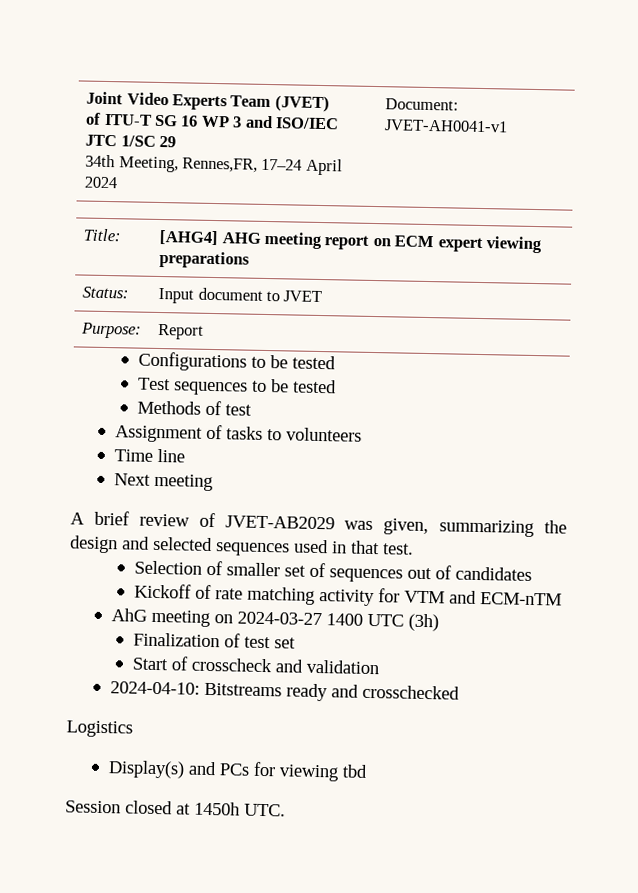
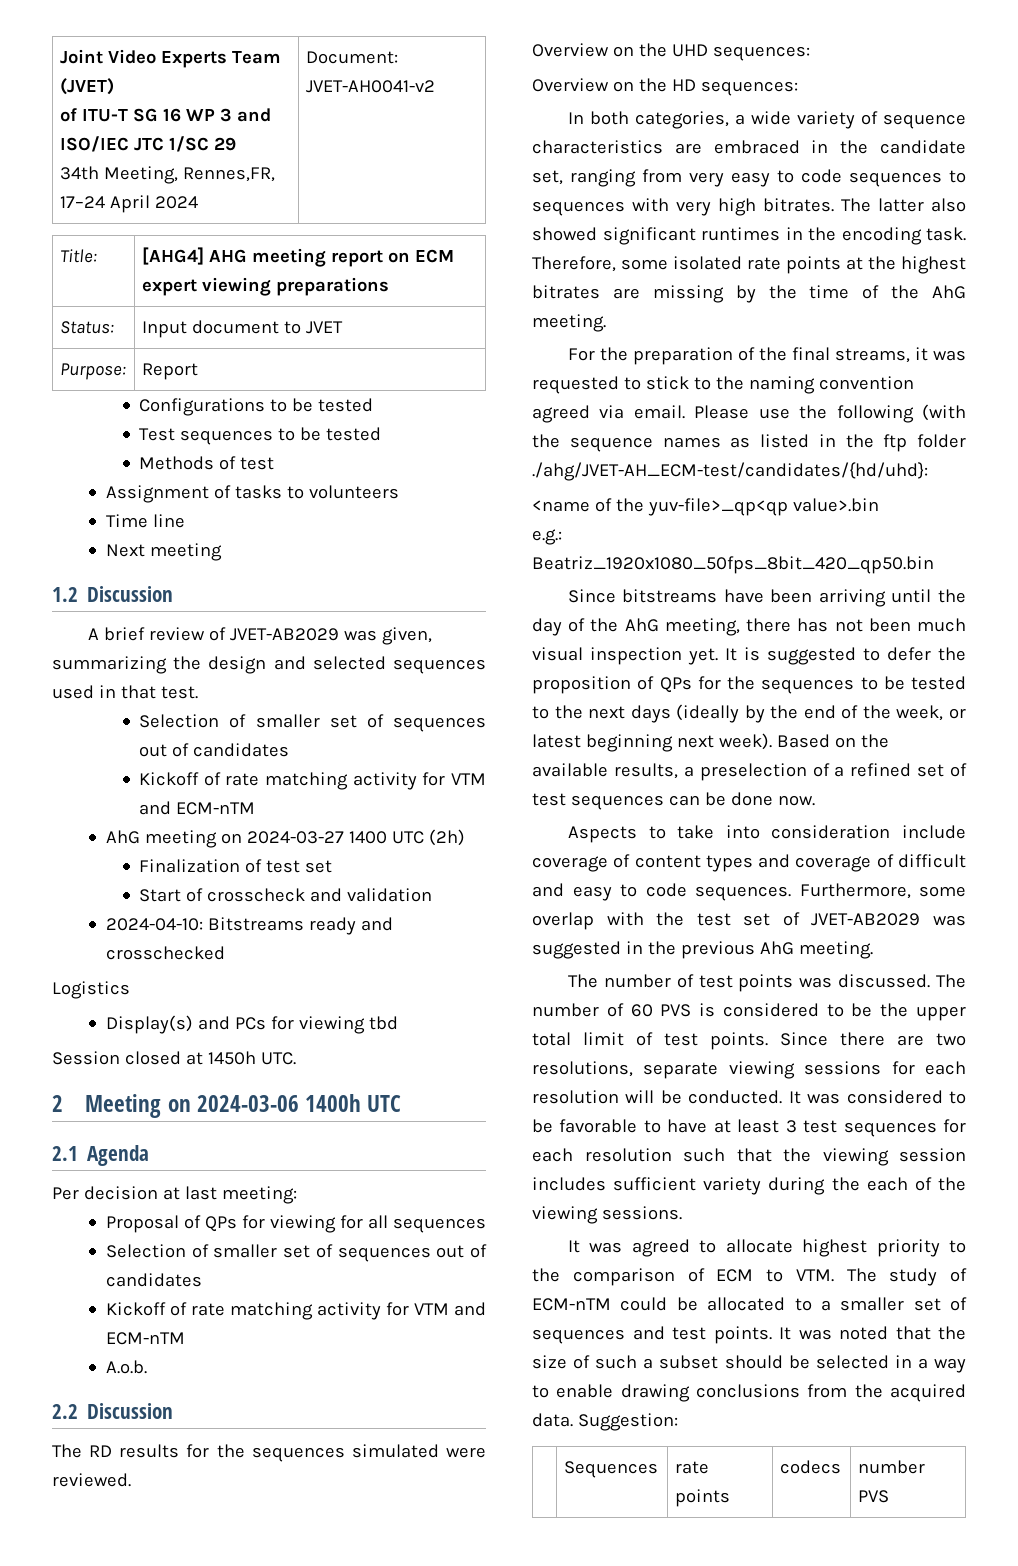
  Joint Video Experts Team (JVET)
  of ITU-T SG 16 WP 3 and ISO/IEC JTC 1/SC 29
- 34th Meeting, Rennes,FR, 17–24 April 2024 | Document: JVET-AH0041-v1
+ 34th Meeting, Rennes,FR, 17–24 April 2024 | Document: JVET-AH0041-v2
+ 1.2 Discussion
- AhG meeting on 2024-03-27 1400 UTC (3h)
+ AhG meeting on 2024-03-27 1400 UTC (2h)
+ 2 Meeting on 2024-03-06 1400h UTC
+ 2.1 Agenda
+ Per decision at last meeting:
+ Proposal of QPs for viewing for all sequences
+ Selection of smaller set of sequences out of candidates
+ Kickoff of rate matching activity for VTM and ECM-nTM
+ A.o.b.
+ 2.2 Discussion
+ The RD results for the sequences simulated were reviewed.
+ Overview on the UHD sequences:
+ Overview on the HD sequences:
+ In both categories, a wide variety of sequence characteristics are embraced in the candidate set, ranging from very easy to code sequences to sequences with very high bitrates. The latter also showed significant runtimes in the encoding task. Therefore, some isolated rate points at the highest bitrates are missing by the time of the AhG meeting.
+ For the preparation of the final streams, it was requested to stick to the naming convention agreed via email. Please use the following (with the sequence names as listed in the ftp folder ./ahg/JVET-AH_ECM-test/candidates/{hd/uhd}:
+ <name of the yuv-file>_qp<qp value>.bin
+ e.g.: Beatriz_1920x1080_50fps_8bit_420_qp50.bin
+ Since bitstreams have been arriving until the day of the AhG meeting, there has not been much visual inspection yet. It is suggested to defer the proposition of QPs for the sequences to be tested to the next days (ideally by the end of the week, or latest beginning next week). Based on the available results, a preselection of a refined set of test sequences can be done now.
+ Aspects to take into consideration include coverage of content types and coverage of difficult and easy to code sequences. Furthermore, some overlap with the test set of JVET-AB2029 was suggested in the previous AhG meeting.
+ The number of test points was discussed. The number of 60 PVS is considered to be the upper total limit of test points. Since there are two resolutions, separate viewing sessions for each resolution will be conducted. It was considered to be favorable to have at least 3 test sequences for each resolution such that the viewing session includes sufficient variety during the each of the viewing sessions.
+ It was agreed to allocate highest priority to the comparison of ECM to VTM. The study of ECM-nTM could be allocated to a smaller set of sequences and test points. It was noted that the size of such a subset should be selected in a way to enable drawing conclusions from the acquired data. Suggestion:
+ | Sequences | rate points | codecs | number PVS

